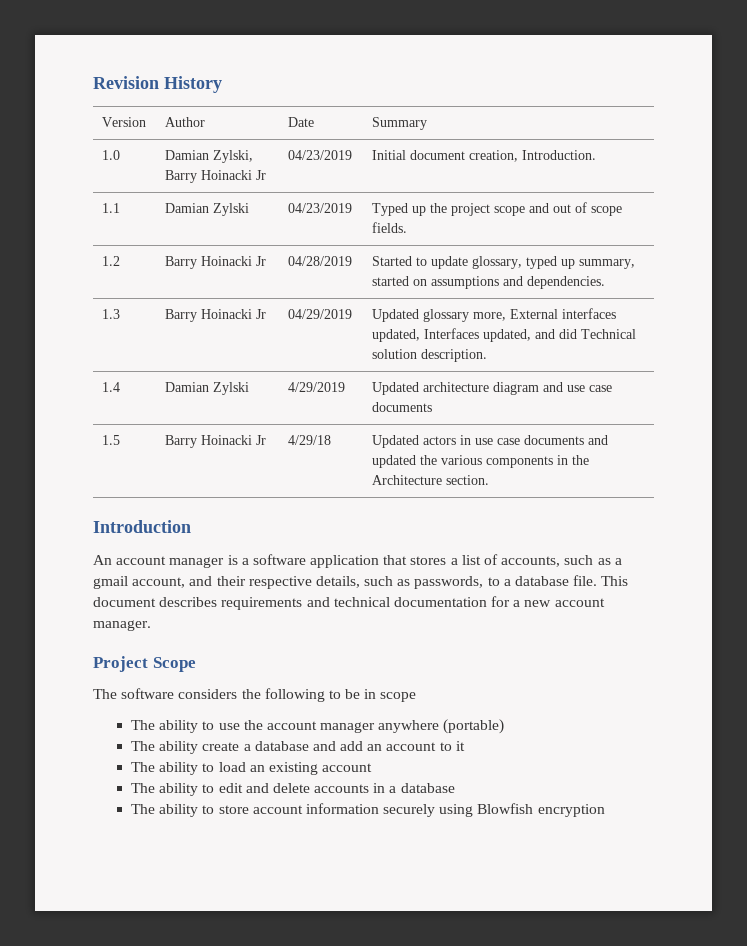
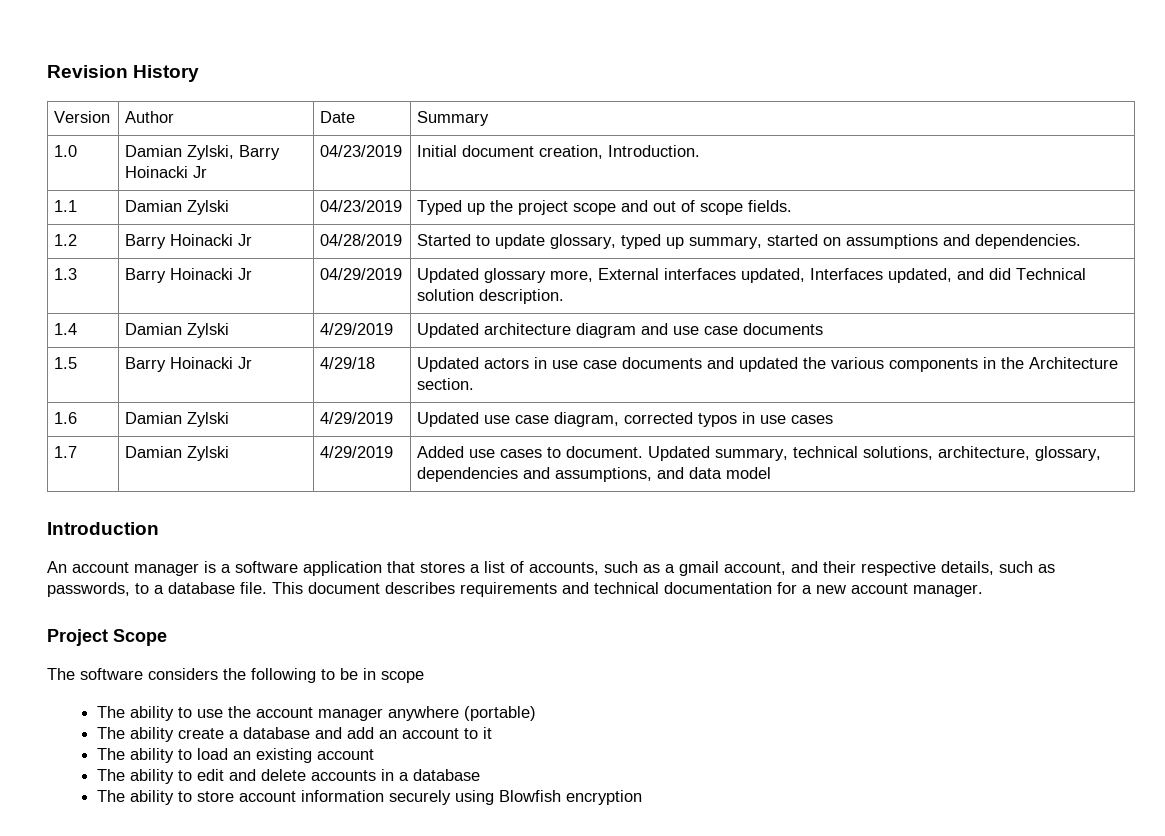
+ 1.6 | Damian Zylski | 4/29/2019 | Updated use case diagram, corrected typos in use cases
+ 1.7 | Damian Zylski | 4/29/2019 | Added use cases to document. Updated summary, technical solutions, architecture, glossary, dependencies and assumptions, and data model

